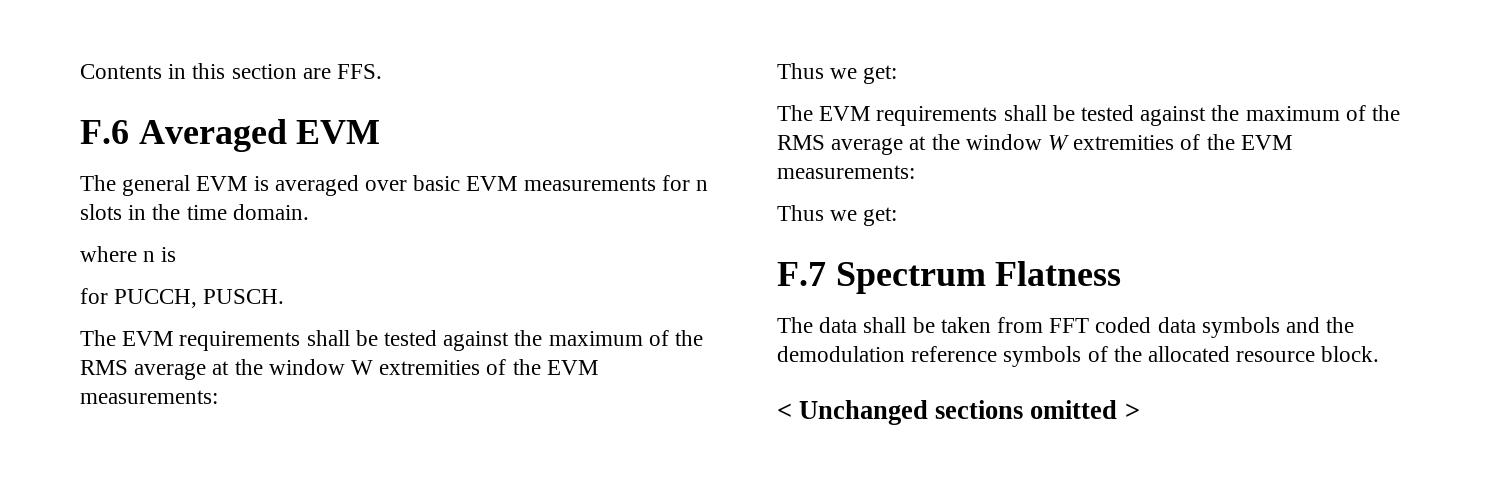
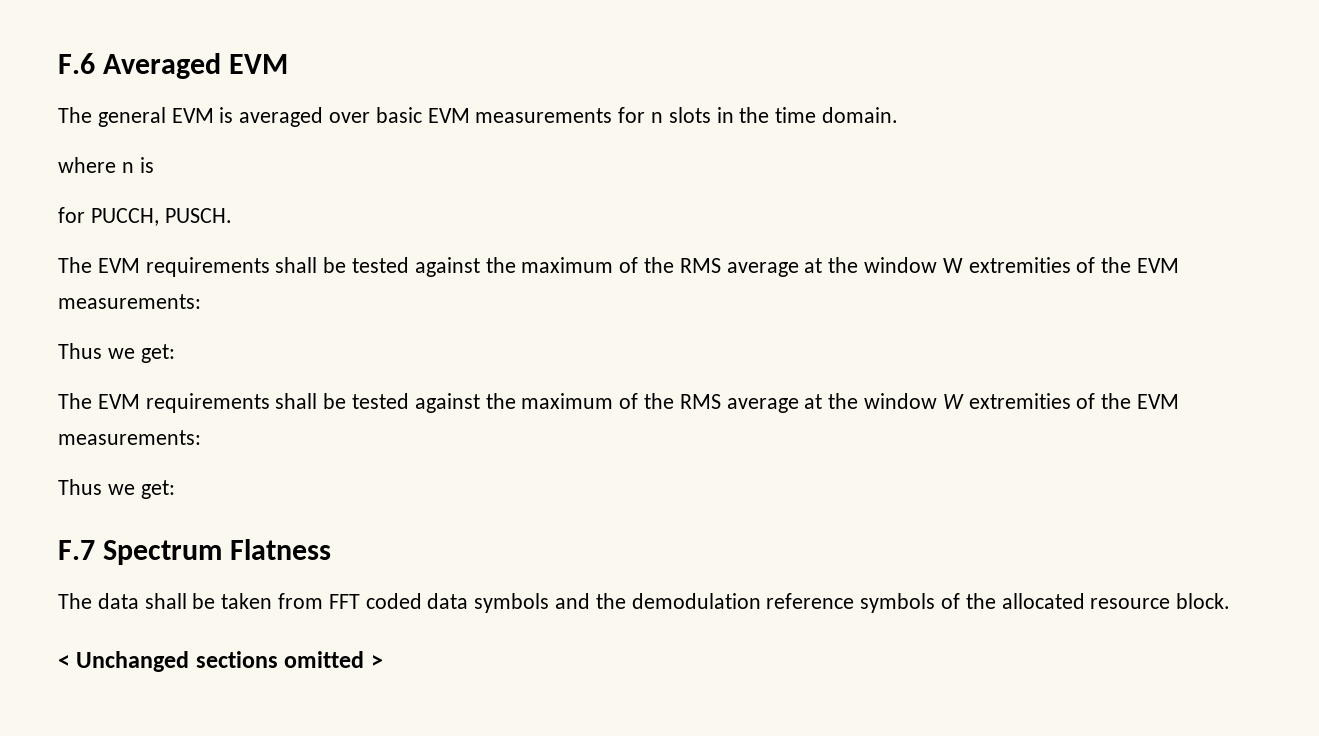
- Contents in this section are FFS.

